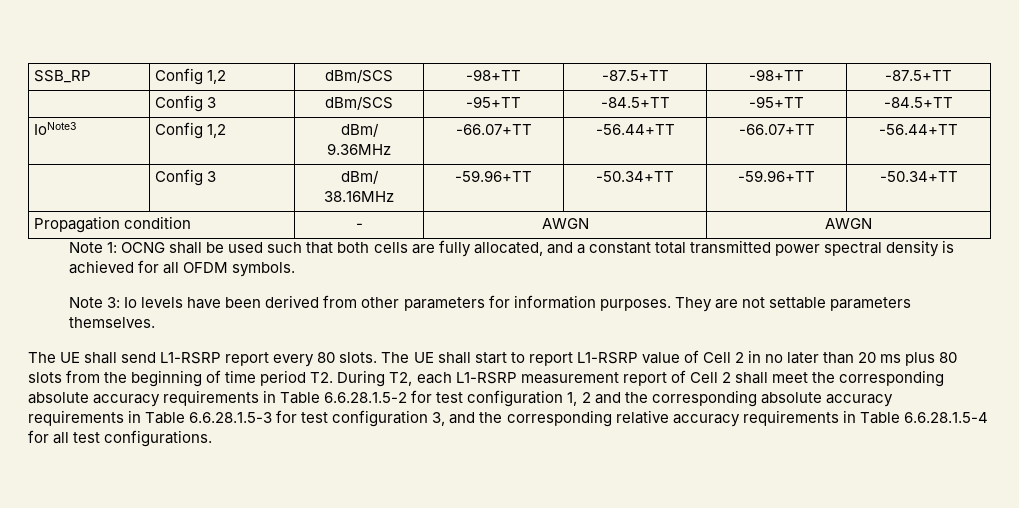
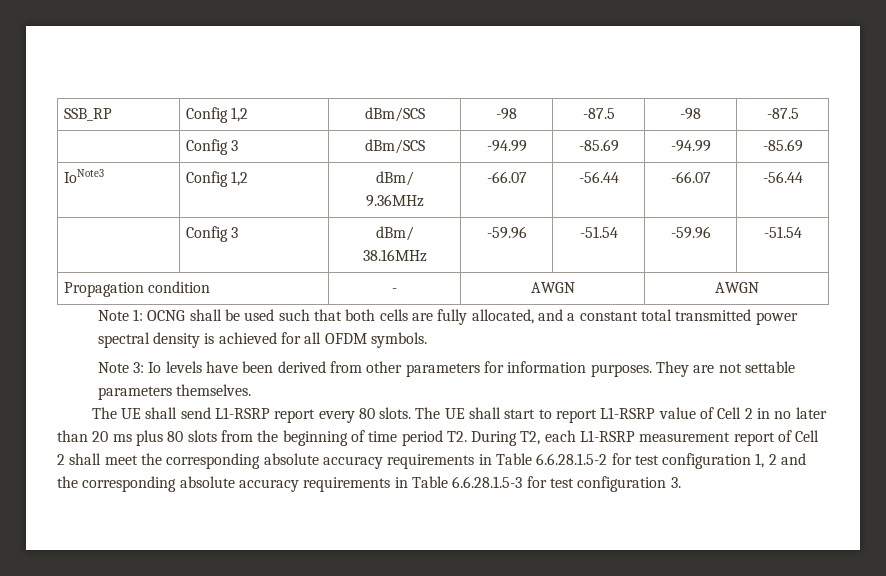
- SSB_RP | Config 1,2 | dBm/SCS | -98+TT | -87.5+TT | -98+TT | -87.5+TT
+ SSB_RP | Config 1,2 | dBm/SCS | -98 | -87.5 | -98 | -87.5
- | Config 3 | dBm/SCS | -95+TT | -84.5+TT | -95+TT | -84.5+TT
+ | Config 3 | dBm/SCS | -94.99 | -85.69 | -94.99 | -85.69
  IoNote3 | Config 1,2 | dBm/
- 9.36MHz | -66.07+TT | -56.44+TT | -66.07+TT | -56.44+TT
+ 9.36MHz | -66.07 | -56.44 | -66.07 | -56.44
  | Config 3 | dBm/
- 38.16MHz | -59.96+TT | -50.34+TT | -59.96+TT | -50.34+TT
+ 38.16MHz | -59.96 | -51.54 | -59.96 | -51.54
- The UE shall start to report L1-RSRP value of Cell 2 in no later than 20 ms plus 80 slots from the beginning of time period T2. During T2, each L1-RSRP measurement report of Cell 2 shall meet the corresponding absolute accuracy requirements in Table 6.6.28.1.5-2 for test configuration 1, 2 and the corresponding absolute accuracy requirements in Table 6.6.28.1.5-3 for test configuration 3, and the corresponding relative accuracy requirements in Table 6.6.28.1.5-4 for all test configurations.
+ The UE shall start to report L1-RSRP value of Cell 2 in no later than 20 ms plus 80 slots from the beginning of time period T2. During T2, each L1-RSRP measurement report of Cell 2 shall meet the corresponding absolute accuracy requirements in Table 6.6.28.1.5-2 for test configuration 1, 2 and the corresponding absolute accuracy requirements in Table 6.6.28.1.5-3 for test configuration 3.

